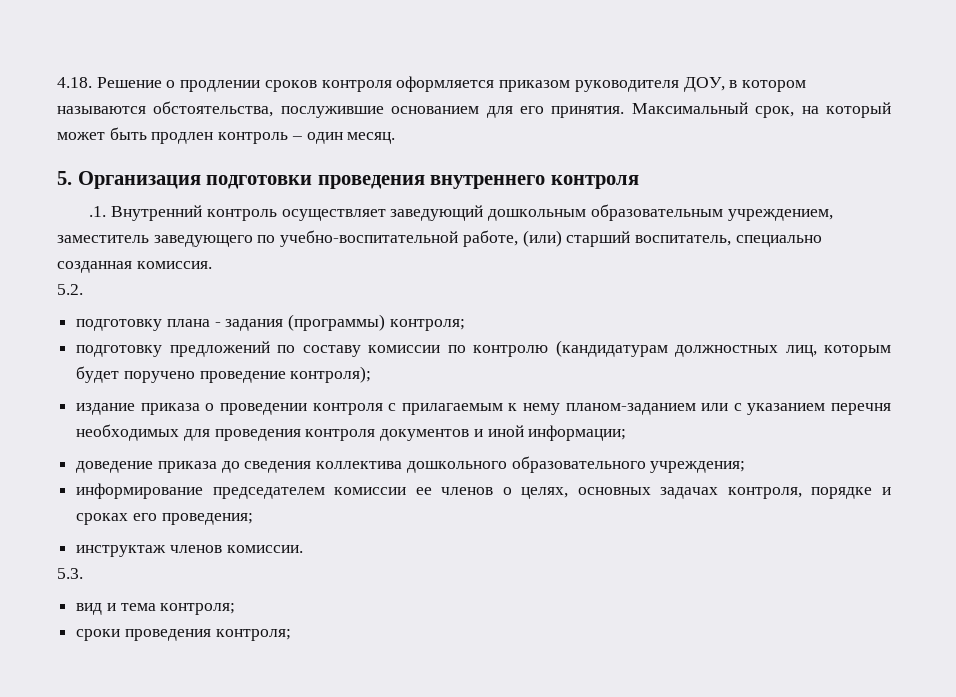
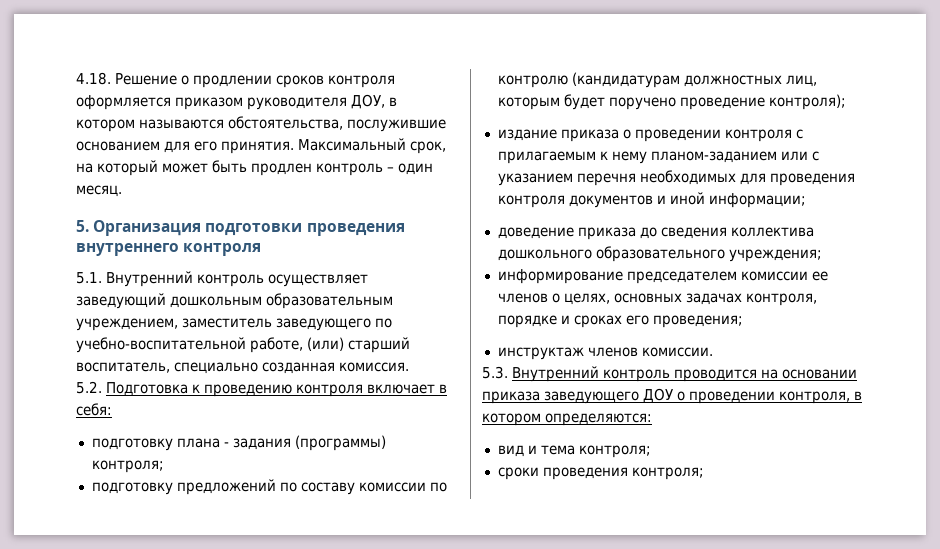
- .1. Внутренний контроль осуществляет заведующий дошкольным образовательным учреждением, заместитель заведующего по учебно-воспитательной работе, (или) старший воспитатель, специально созданная комиссия.
+ 5.1. Внутренний контроль осуществляет заведующий дошкольным образовательным учреждением, заместитель заведующего по учебно-воспитательной работе, (или) старший воспитатель, специально созданная комиссия.
- 5.2.
+ 5.2. Подготовка к проведению контроля включает в себя:
- 5.3.
+ 5.3. Внутренний контроль проводится на основании приказа заведующего ДОУ о проведении контроля, в котором определяются:

